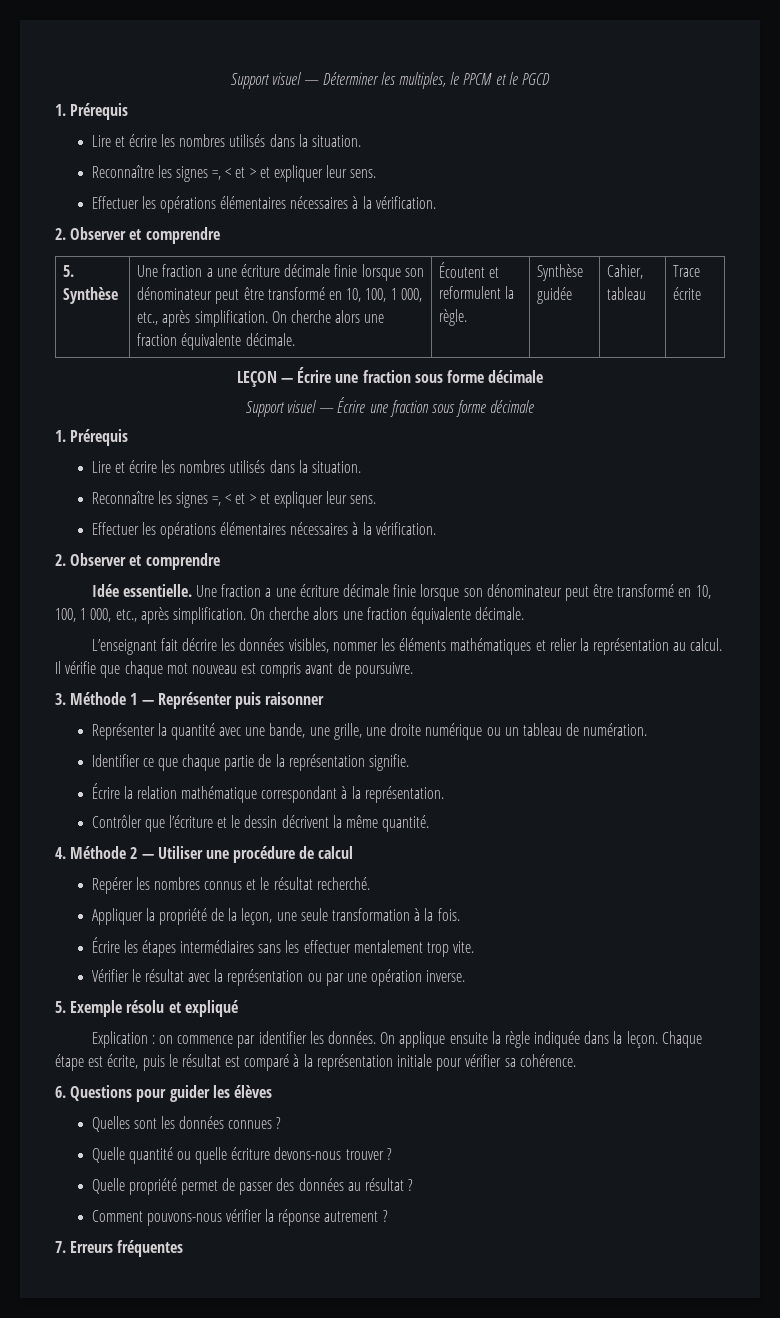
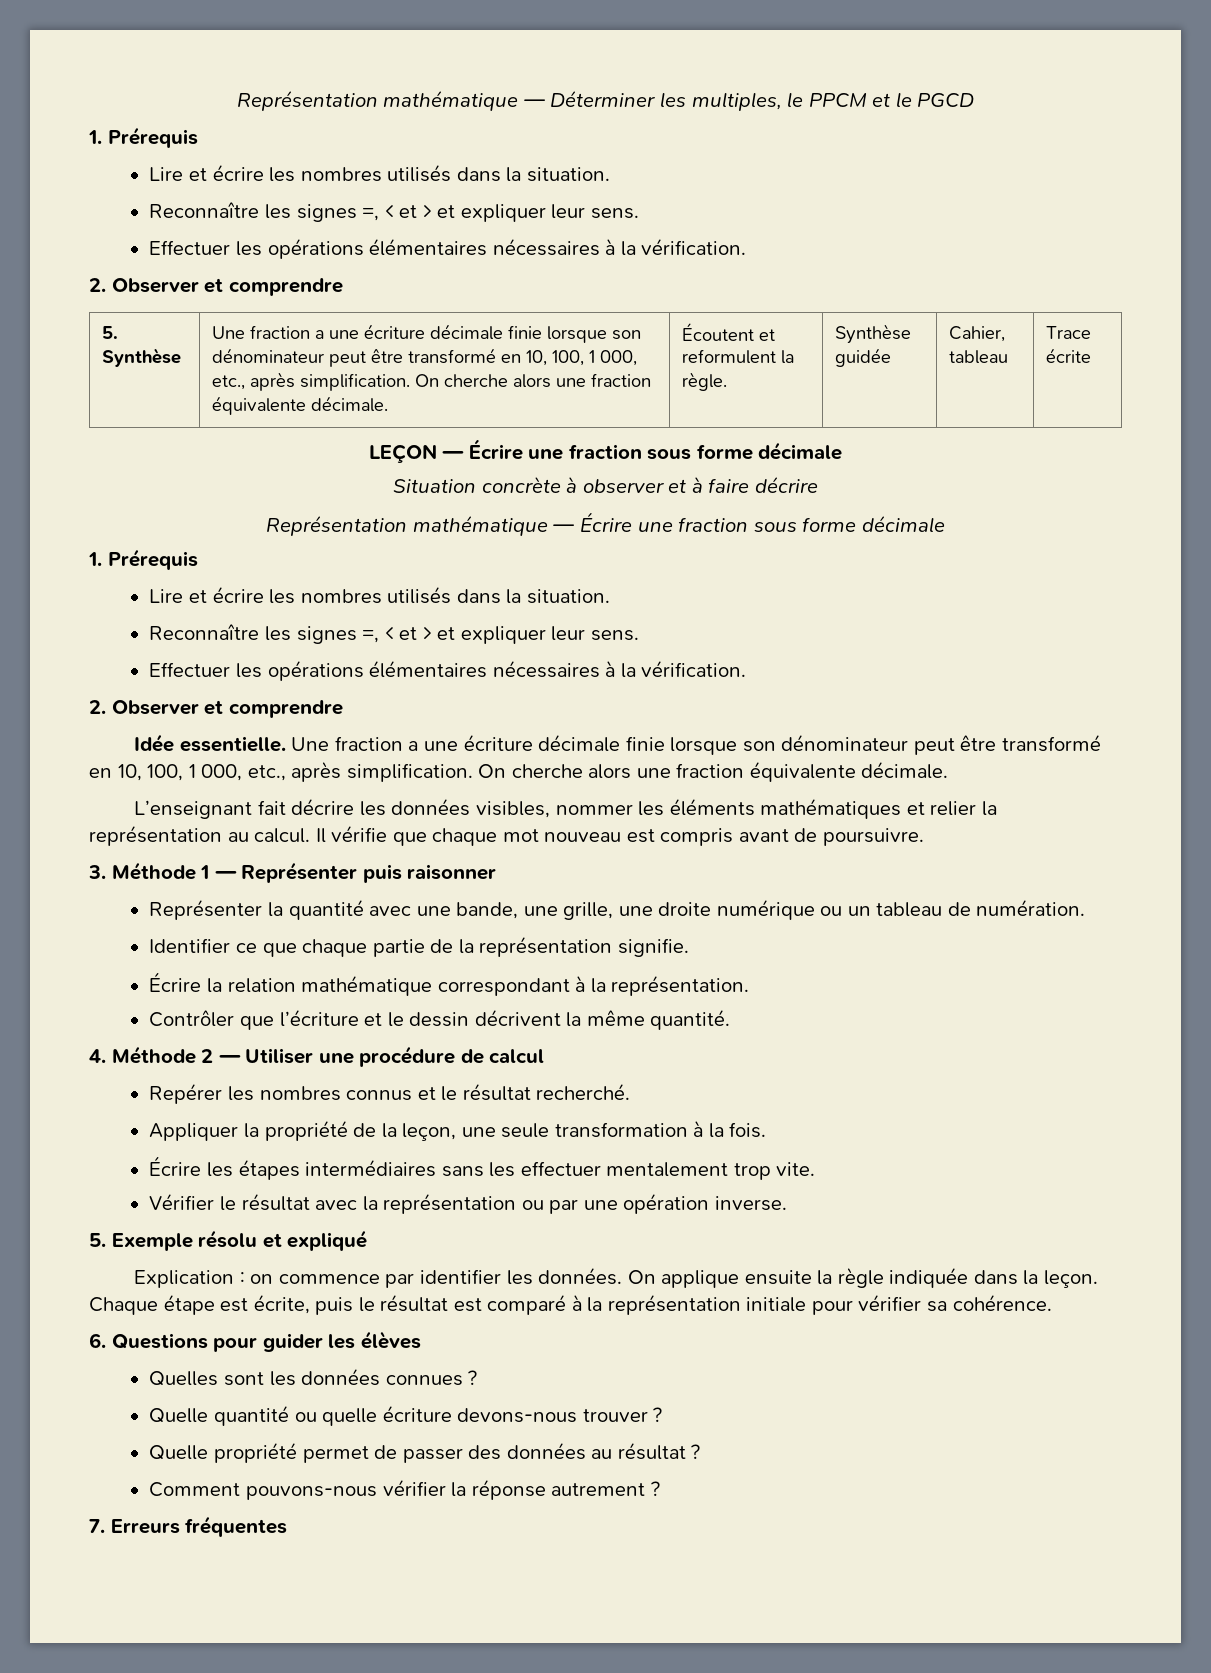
- Support visuel — Déterminer les multiples, le PPCM et le PGCD
+ Représentation mathématique — Déterminer les multiples, le PPCM et le PGCD
- Support visuel — Écrire une fraction sous forme décimale
+ Situation concrète à observer et à faire décrire
+ Représentation mathématique — Écrire une fraction sous forme décimale

